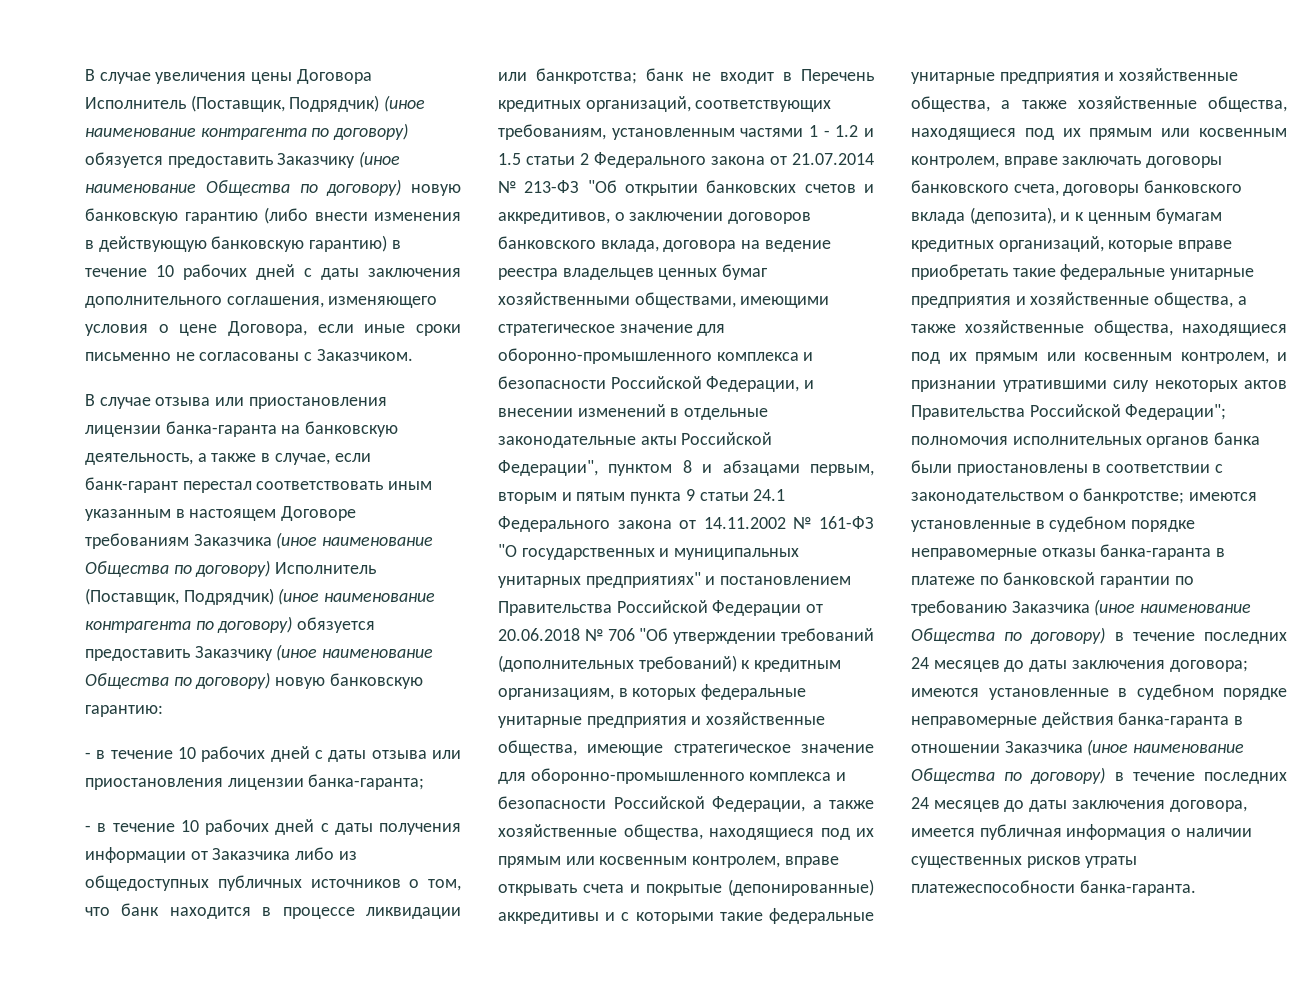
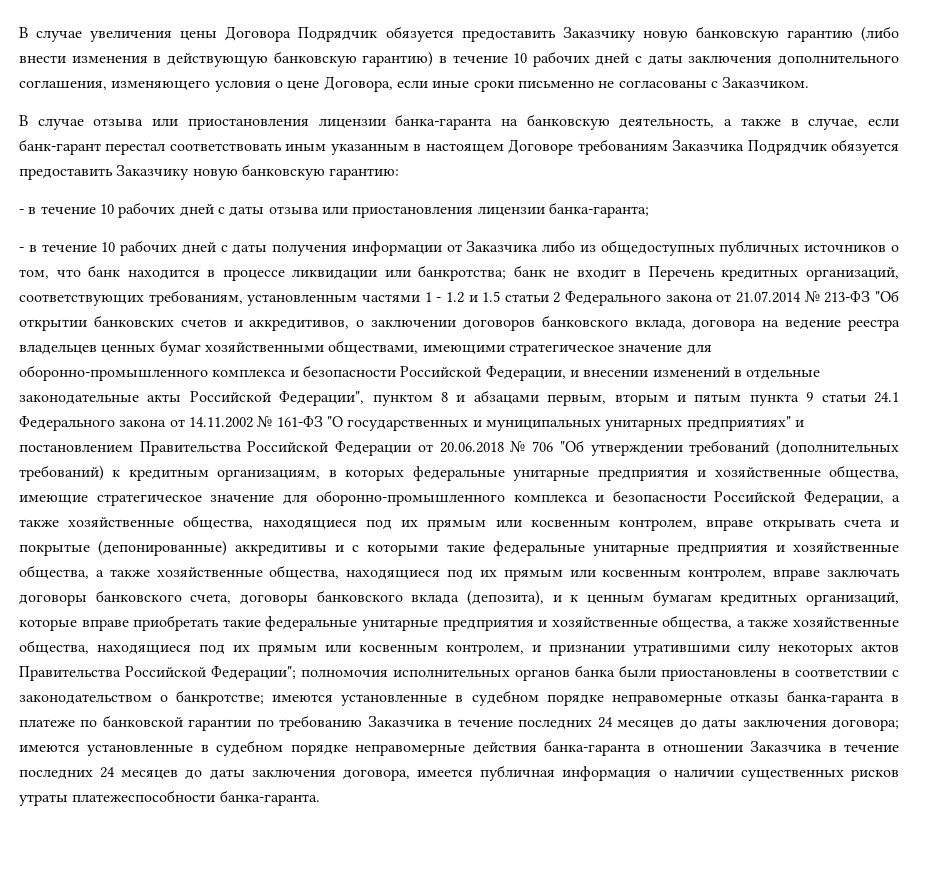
- В случае увеличения цены Договора Исполнитель (Поставщик, Подрядчик) (иное наименование контрагента по договору) обязуется предоставить Заказчику (иное наименование Общества по договору) новую банковскую гарантию (либо внести изменения в действующую банковскую гарантию) в течение 10 рабочих дней с даты заключения дополнительного соглашения, изменяющего условия о цене Договора, если иные сроки письменно не согласованы с Заказчиком.
+ В случае увеличения цены Договора Подрядчик обязуется предоставить Заказчику новую банковскую гарантию (либо внести изменения в действующую банковскую гарантию) в течение 10 рабочих дней с даты заключения дополнительного соглашения, изменяющего условия о цене Договора, если иные сроки письменно не согласованы с Заказчиком.
- В случае отзыва или приостановления лицензии банка-гаранта на банковскую деятельность, а также в случае, если банк-гарант перестал соответствовать иным указанным в настоящем Договоре требованиям Заказчика (иное наименование Общества по договору) Исполнитель (Поставщик, Подрядчик) (иное наименование контрагента по договору) обязуется предоставить Заказчику (иное наименование Общества по договору) новую банковскую гарантию:
+ В случае отзыва или приостановления лицензии банка-гаранта на банковскую деятельность, а также в случае, если банк-гарант перестал соответствовать иным указанным в настоящем Договоре требованиям Заказчика Подрядчик обязуется предоставить Заказчику новую банковскую гарантию:
- имеются установленные в судебном порядке неправомерные отказы банка-гаранта в платеже по банковской гарантии по требованию Заказчика (иное наименование Общества по договору) в течение последних 24 месяцев до даты заключения договора;
+ имеются установленные в судебном порядке неправомерные отказы банка-гаранта в платеже по банковской гарантии по требованию Заказчика в течение последних 24 месяцев до даты заключения договора;
- имеются установленные в судебном порядке неправомерные действия банка-гаранта в отношении Заказчика (иное наименование Общества по договору) в течение последних 24 месяцев до даты заключения договора, имеется публичная информация о наличии существенных рисков утраты платежеспособности банка-гаранта.
+ имеются установленные в судебном порядке неправомерные действия банка-гаранта в отношении Заказчика в течение последних 24 месяцев до даты заключения договора, имеется публичная информация о наличии существенных рисков утраты платежеспособности банка-гаранта.

